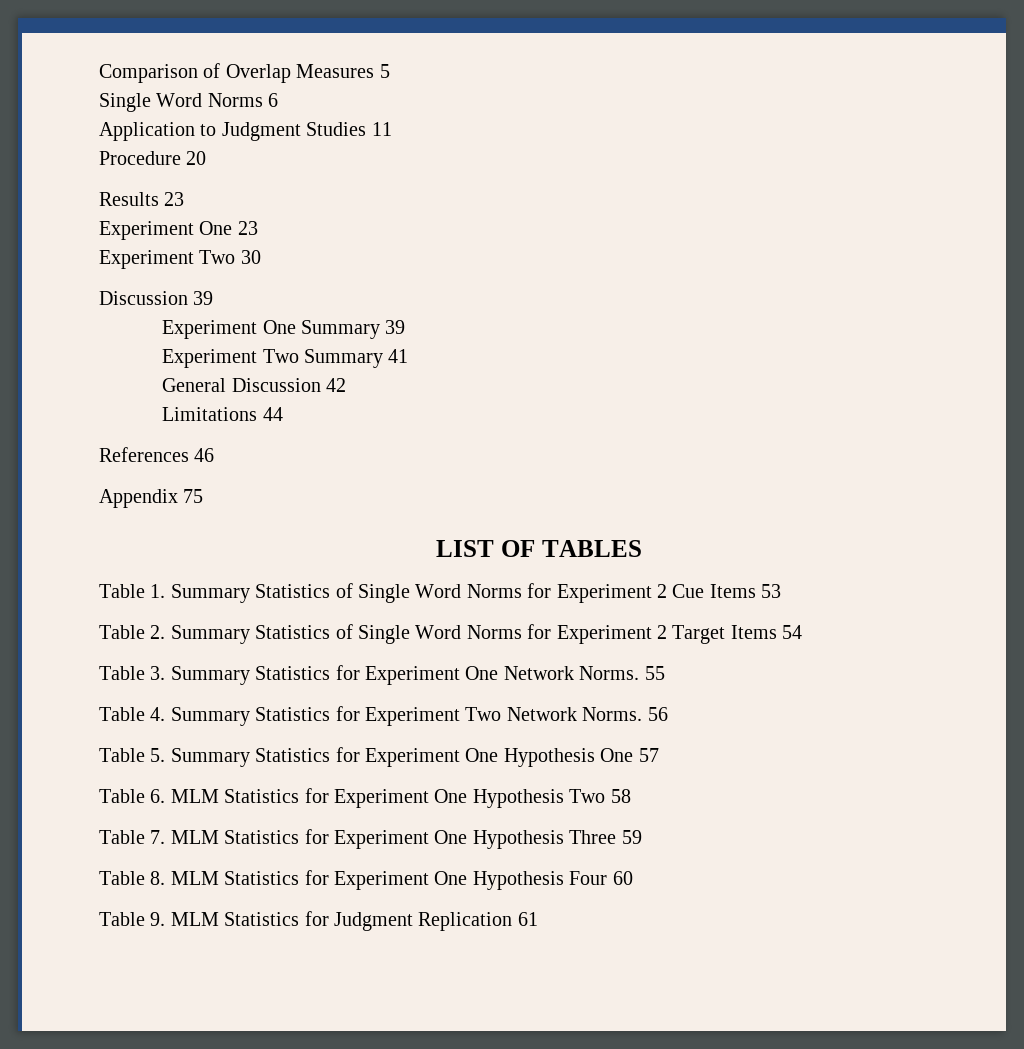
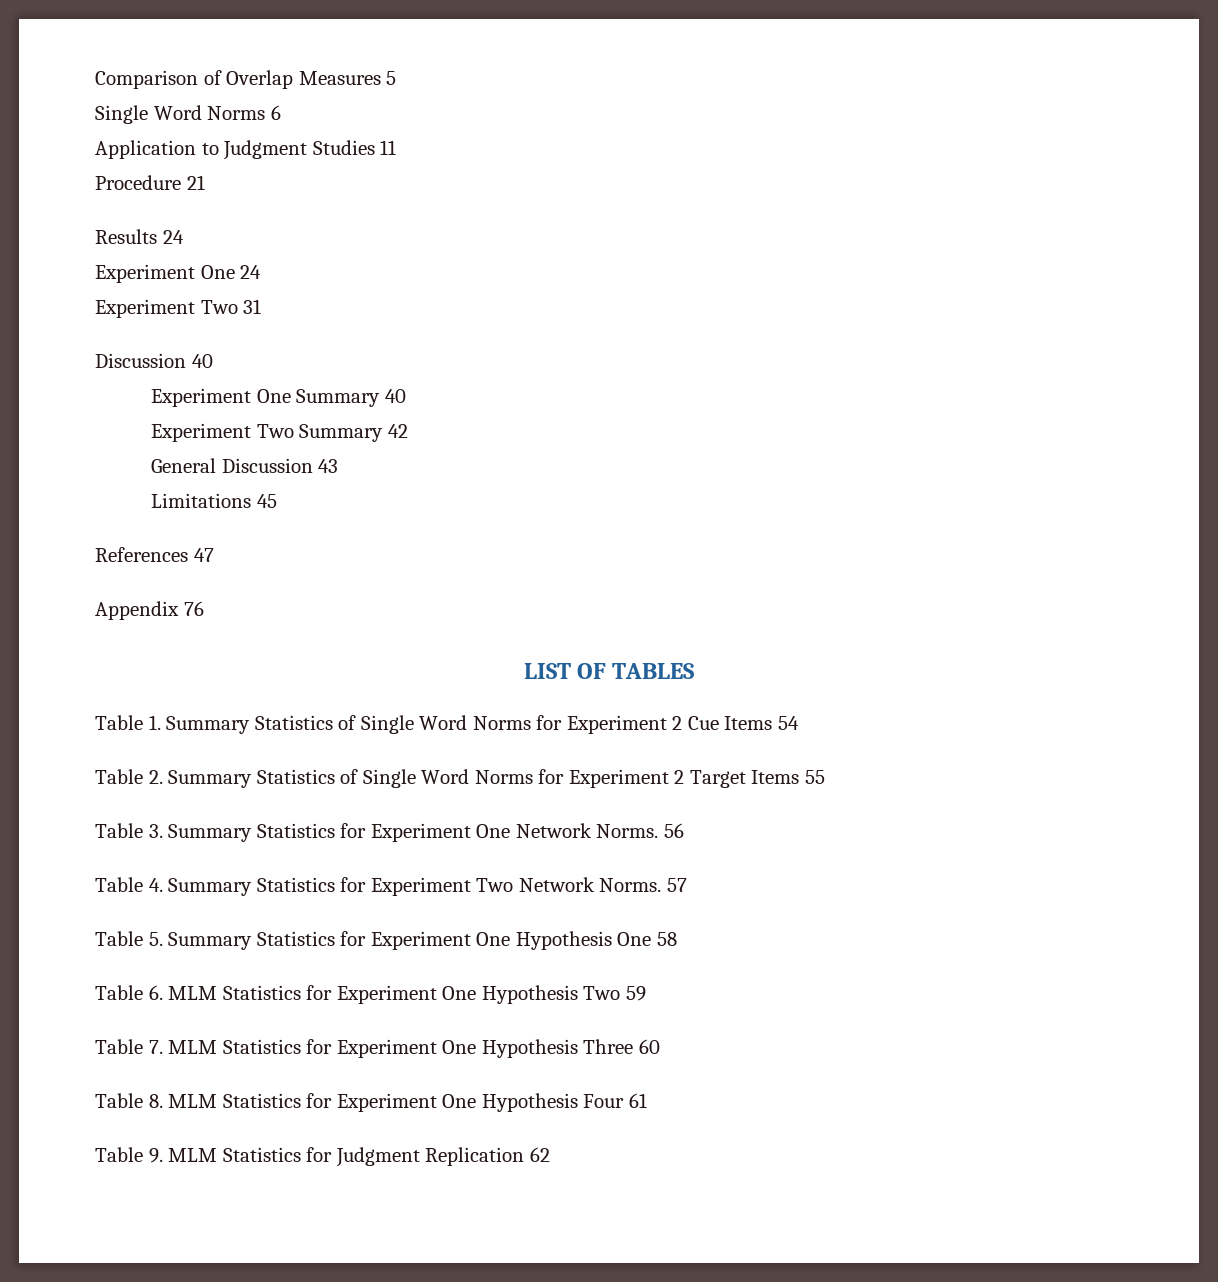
- Procedure 20
+ Procedure 21
- Results 23
- Experiment One 23
- Experiment Two 30
- Discussion 39
+ Results 24
+ Experiment One 24
+ Experiment Two 31
+ Discussion 40
- Experiment One Summary 39
+ Experiment One Summary 40
- Experiment Two Summary 41
+ Experiment Two Summary 42
- General Discussion 42
+ General Discussion 43
- Limitations 44
+ Limitations 45
- References 46
+ References 47
- Appendix 75
+ Appendix 76
- Table 1. Summary Statistics of Single Word Norms for Experiment 2 Cue Items 53
+ Table 1. Summary Statistics of Single Word Norms for Experiment 2 Cue Items 54
- Table 2. Summary Statistics of Single Word Norms for Experiment 2 Target Items 54
+ Table 2. Summary Statistics of Single Word Norms for Experiment 2 Target Items 55
- 55
+ 56
- 56
+ 57
- Table 5. Summary Statistics for Experiment One Hypothesis One 57
+ Table 5. Summary Statistics for Experiment One Hypothesis One 58
- Table 6. MLM Statistics for Experiment One Hypothesis Two 58
+ Table 6. MLM Statistics for Experiment One Hypothesis Two 59
- Table 7. MLM Statistics for Experiment One Hypothesis Three 59
+ Table 7. MLM Statistics for Experiment One Hypothesis Three 60
- Table 8. MLM Statistics for Experiment One Hypothesis Four 60
+ Table 8. MLM Statistics for Experiment One Hypothesis Four 61
- Table 9. MLM Statistics for Judgment Replication 61
+ Table 9. MLM Statistics for Judgment Replication 62

